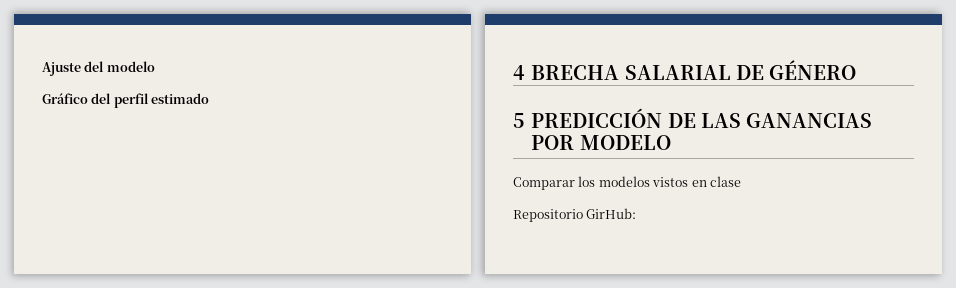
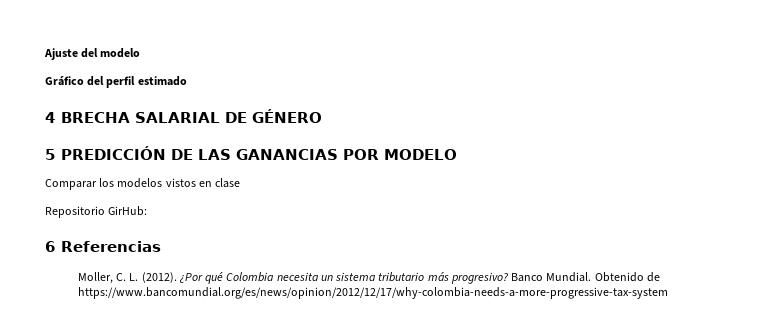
+ 6 Referencias
+ Moller, C. L. (2012). ¿Por qué Colombia necesita un sistema tributario más progresivo? Banco Mundial. Obtenido de https://www.bancomundial.org/es/news/opinion/2012/12/17/why-colombia-needs-a-more-progressive-tax-system

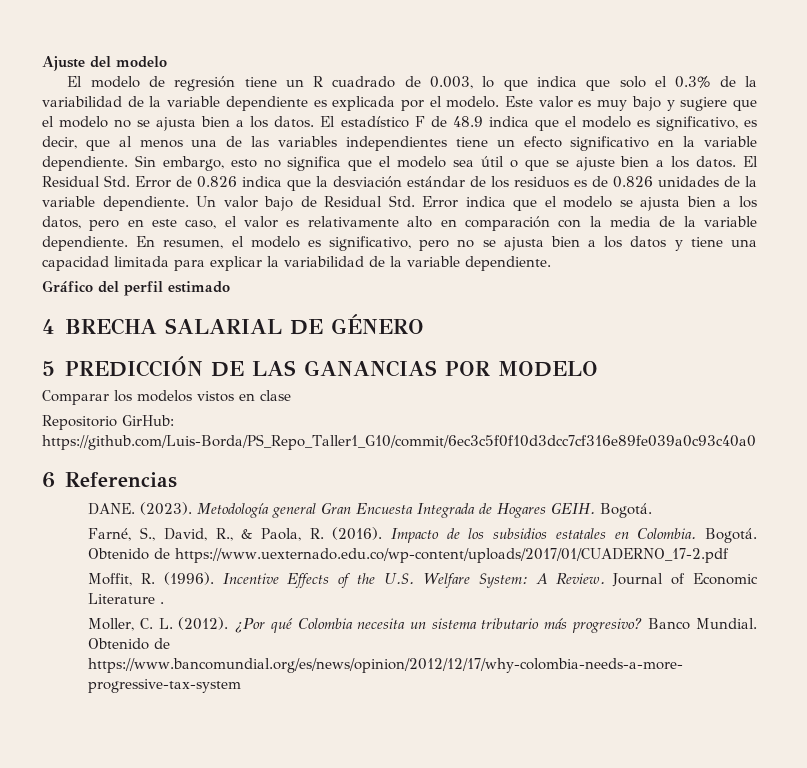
+ El modelo de regresión tiene un R cuadrado de 0.003, lo que indica que solo el 0.3% de la variabilidad de la variable dependiente es explicada por el modelo. Este valor es muy bajo y sugiere que el modelo no se ajusta bien a los datos. El estadístico F de 48.9 indica que el modelo es significativo, es decir, que al menos una de las variables independientes tiene un efecto significativo en la variable dependiente. Sin embargo, esto no significa que el modelo sea útil o que se ajuste bien a los datos. El Residual Std. Error de 0.826 indica que la desviación estándar de los residuos es de 0.826 unidades de la variable dependiente. Un valor bajo de Residual Std. Error indica que el modelo se ajusta bien a los datos, pero en este caso, el valor es relativamente alto en comparación con la media de la variable dependiente. En resumen, el modelo es significativo, pero no se ajusta bien a los datos y tiene una capacidad limitada para explicar la variabilidad de la variable dependiente.
- Repositorio GirHub:
+ Repositorio GirHub: https://github.com/Luis-Borda/PS_Repo_Taller1_G10/commit/6ec3c5f0f10d3dcc7cf316e89fe039a0c93c40a0
+ DANE. (2023). Metodología general Gran Encuesta Integrada de Hogares GEIH. Bogotá.
+ Farné, S., David, R., & Paola, R. (2016). Impacto de los subsidios estatales en Colombia. Bogotá. Obtenido de https://www.uexternado.edu.co/wp-content/uploads/2017/01/CUADERNO_17-2.pdf
+ Moffit, R. (1996). Incentive Effects of the U.S. Welfare System: A Review. Journal of Economic Literature .

